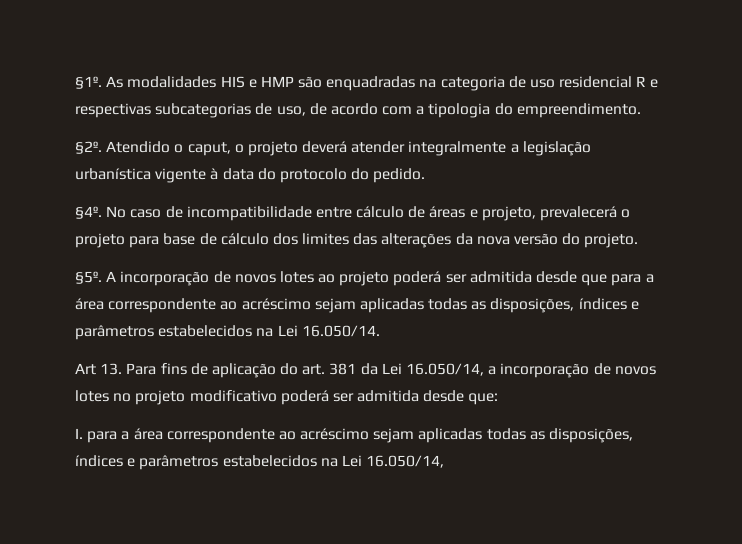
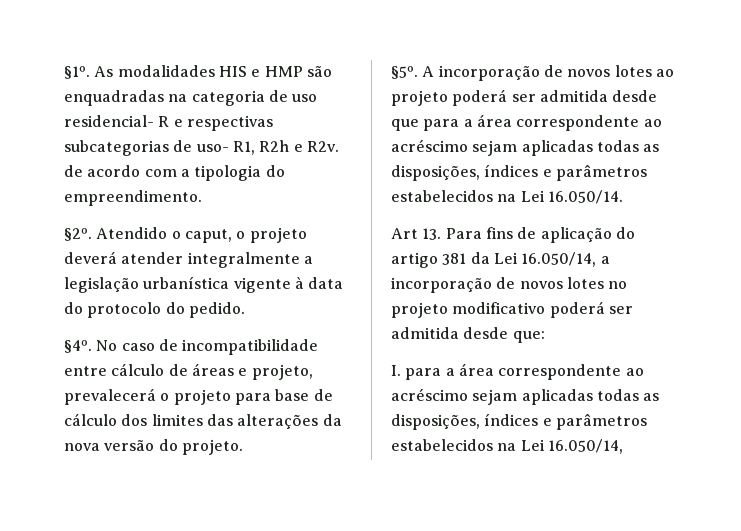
- As modalidades HIS e HMP são enquadradas na categoria de uso residencial R e respectivas subcategorias de uso, de acordo com a tipologia do empreendimento.
+ As modalidades HIS e HMP são enquadradas na categoria de uso residencial- R e respectivas subcategorias de uso- R1, R2h e R2v. de acordo com a tipologia do empreendimento.
- Art 13. Para fins de aplicação do art. 381 da Lei 16.050/14, a incorporação de novos lotes no projeto modificativo poderá ser admitida desde que:
+ Art 13. Para fins de aplicação do artigo 381 da Lei 16.050/14, a incorporação de novos lotes no projeto modificativo poderá ser admitida desde que:

